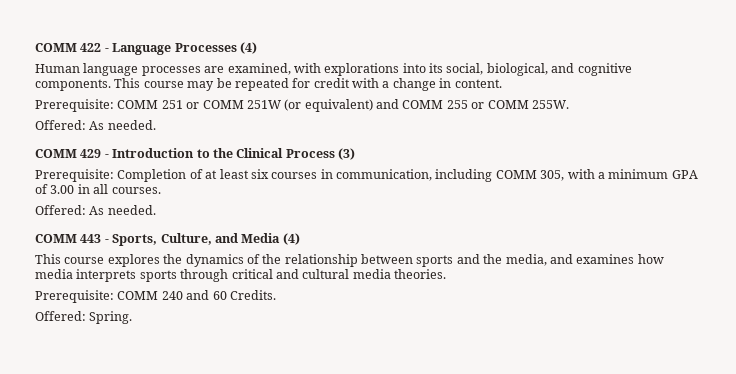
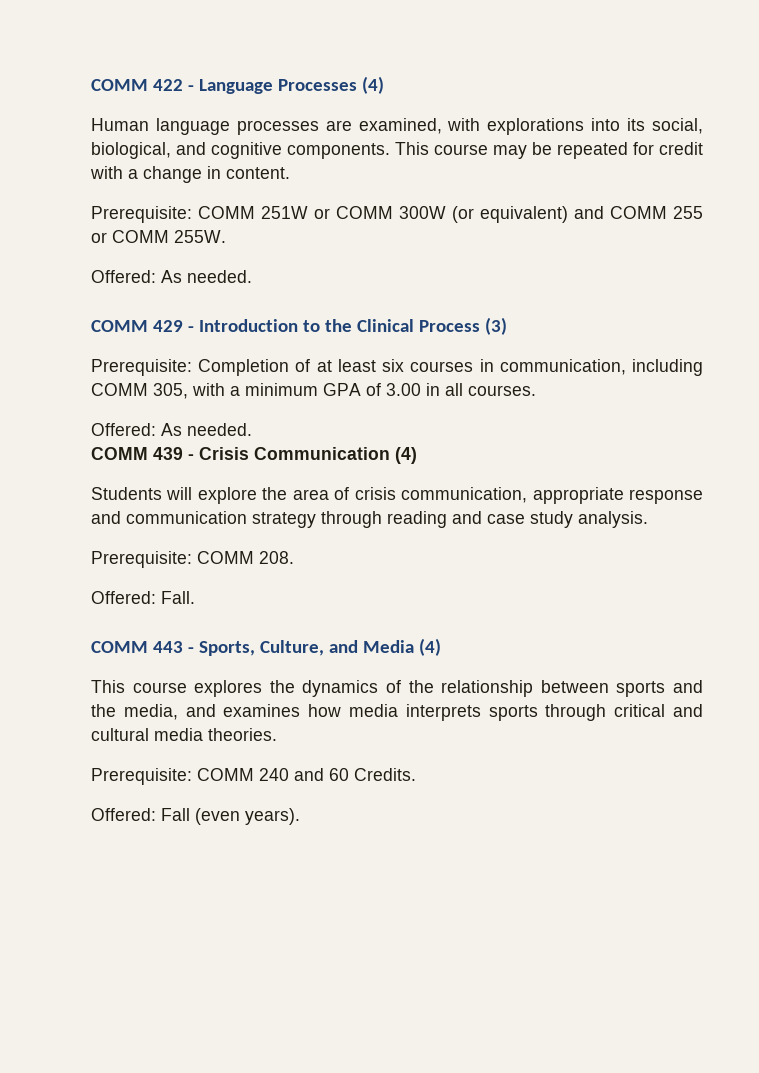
- Prerequisite: COMM 251 or COMM 251W (or equivalent) and COMM 255 or COMM 255W.
+ Prerequisite: COMM 251W or COMM 300W (or equivalent) and COMM 255 or COMM 255W.
+ COMM 439 - Crisis Communication (4)
+ Students will explore the area of crisis communication, appropriate response and communication strategy through reading and case study analysis.
+ Prerequisite: COMM 208.
+ Offered: Fall.
- Offered: Spring.
+ Offered: Fall (even years).

